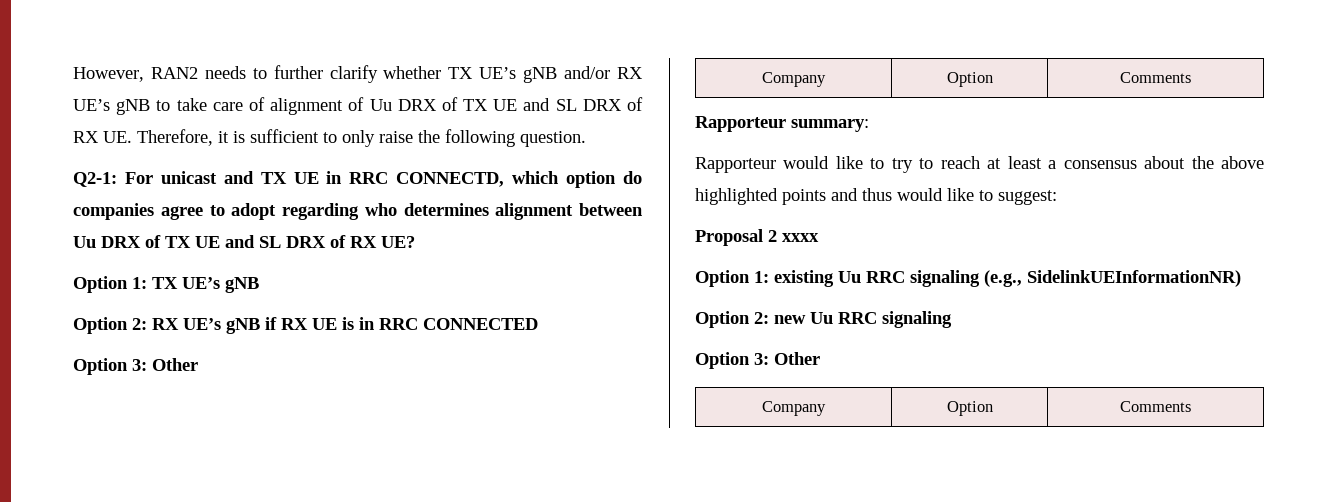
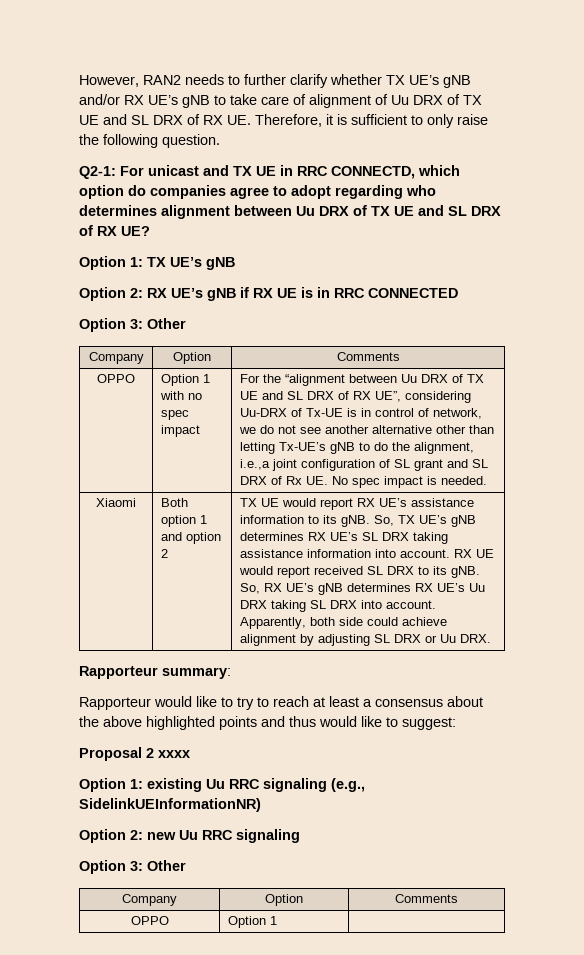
+ OPPO | Option 1 with no spec impact | For the “alignment between Uu DRX of TX UE and SL DRX of RX UE”, considering Uu-DRX of Tx-UE is in control of network, we do not see another alternative other than letting Tx-UE’s gNB to do the alignment, i.e.,a joint configuration of SL grant and SL DRX of Rx UE. No spec impact is needed.
+ Xiaomi | Both option 1 and option 2 | TX UE would report RX UE’s assistance information to its gNB. So, TX UE’s gNB determines RX UE’s SL DRX taking assistance information into account. RX UE would report received SL DRX to its gNB. So, RX UE’s gNB determines RX UE’s Uu DRX taking SL DRX into account. Apparently, both side could achieve alignment by adjusting SL DRX or Uu DRX.
+ OPPO | Option 1 |

